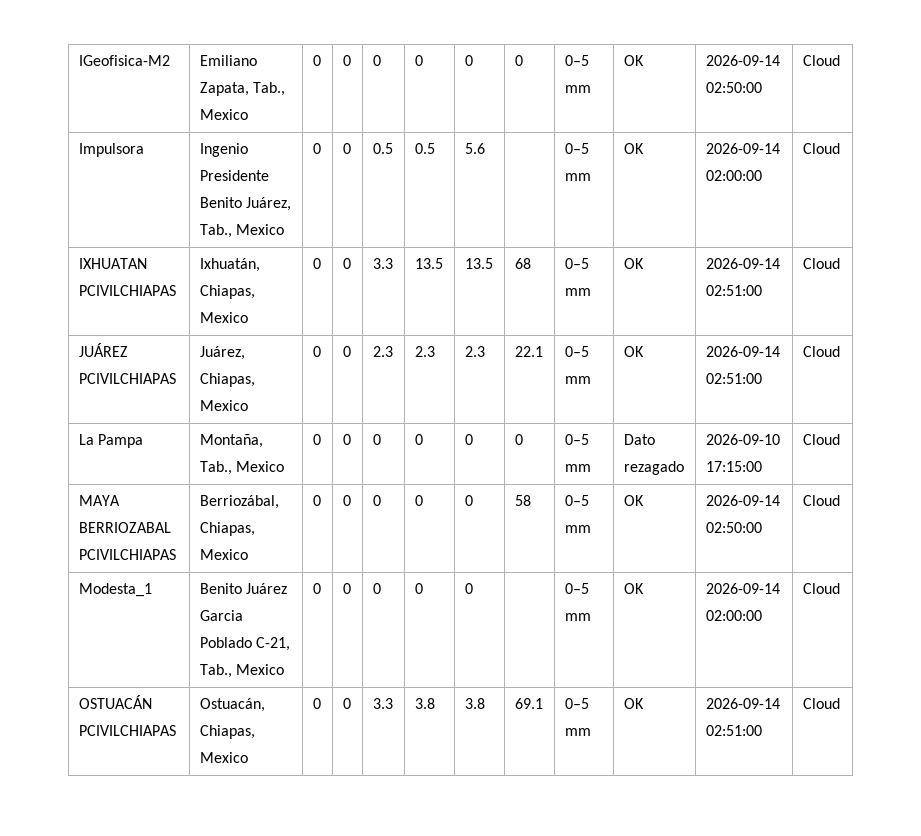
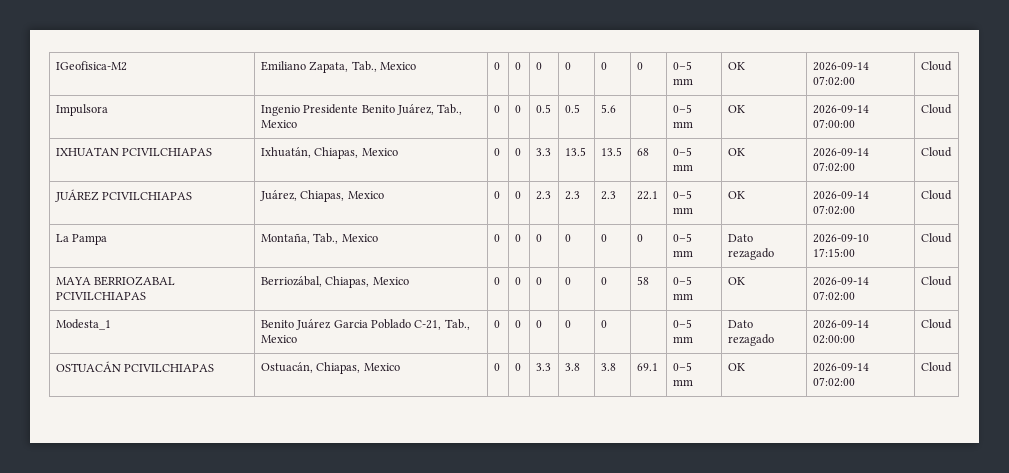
- IGeofisica-M2 | Emiliano Zapata, Tab., Mexico | 0 | 0 | 0 | 0 | 0 | 0 | 0–5 mm | OK | 2026-09-14 02:50:00 | Cloud
+ IGeofisica-M2 | Emiliano Zapata, Tab., Mexico | 0 | 0 | 0 | 0 | 0 | 0 | 0–5 mm | OK | 2026-09-14 07:02:00 | Cloud
- Impulsora | Ingenio Presidente Benito Juárez, Tab., Mexico | 0 | 0 | 0.5 | 0.5 | 5.6 | | 0–5 mm | OK | 2026-09-14 02:00:00 | Cloud
+ Impulsora | Ingenio Presidente Benito Juárez, Tab., Mexico | 0 | 0 | 0.5 | 0.5 | 5.6 | | 0–5 mm | OK | 2026-09-14 07:00:00 | Cloud
- IXHUATAN PCIVILCHIAPAS | Ixhuatán, Chiapas, Mexico | 0 | 0 | 3.3 | 13.5 | 13.5 | 68 | 0–5 mm | OK | 2026-09-14 02:51:00 | Cloud
+ IXHUATAN PCIVILCHIAPAS | Ixhuatán, Chiapas, Mexico | 0 | 0 | 3.3 | 13.5 | 13.5 | 68 | 0–5 mm | OK | 2026-09-14 07:02:00 | Cloud
- JUÁREZ PCIVILCHIAPAS | Juárez, Chiapas, Mexico | 0 | 0 | 2.3 | 2.3 | 2.3 | 22.1 | 0–5 mm | OK | 2026-09-14 02:51:00 | Cloud
+ JUÁREZ PCIVILCHIAPAS | Juárez, Chiapas, Mexico | 0 | 0 | 2.3 | 2.3 | 2.3 | 22.1 | 0–5 mm | OK | 2026-09-14 07:02:00 | Cloud
- MAYA BERRIOZABAL PCIVILCHIAPAS | Berriozábal, Chiapas, Mexico | 0 | 0 | 0 | 0 | 0 | 58 | 0–5 mm | OK | 2026-09-14 02:50:00 | Cloud
+ MAYA BERRIOZABAL PCIVILCHIAPAS | Berriozábal, Chiapas, Mexico | 0 | 0 | 0 | 0 | 0 | 58 | 0–5 mm | OK | 2026-09-14 07:02:00 | Cloud
- Modesta_1 | Benito Juárez Garcia Poblado C-21, Tab., Mexico | 0 | 0 | 0 | 0 | 0 | | 0–5 mm | OK | 2026-09-14 02:00:00 | Cloud
+ Modesta_1 | Benito Juárez Garcia Poblado C-21, Tab., Mexico | 0 | 0 | 0 | 0 | 0 | | 0–5 mm | Dato rezagado | 2026-09-14 02:00:00 | Cloud
- OSTUACÁN PCIVILCHIAPAS | Ostuacán, Chiapas, Mexico | 0 | 0 | 3.3 | 3.8 | 3.8 | 69.1 | 0–5 mm | OK | 2026-09-14 02:51:00 | Cloud
+ OSTUACÁN PCIVILCHIAPAS | Ostuacán, Chiapas, Mexico | 0 | 0 | 3.3 | 3.8 | 3.8 | 69.1 | 0–5 mm | OK | 2026-09-14 07:02:00 | Cloud

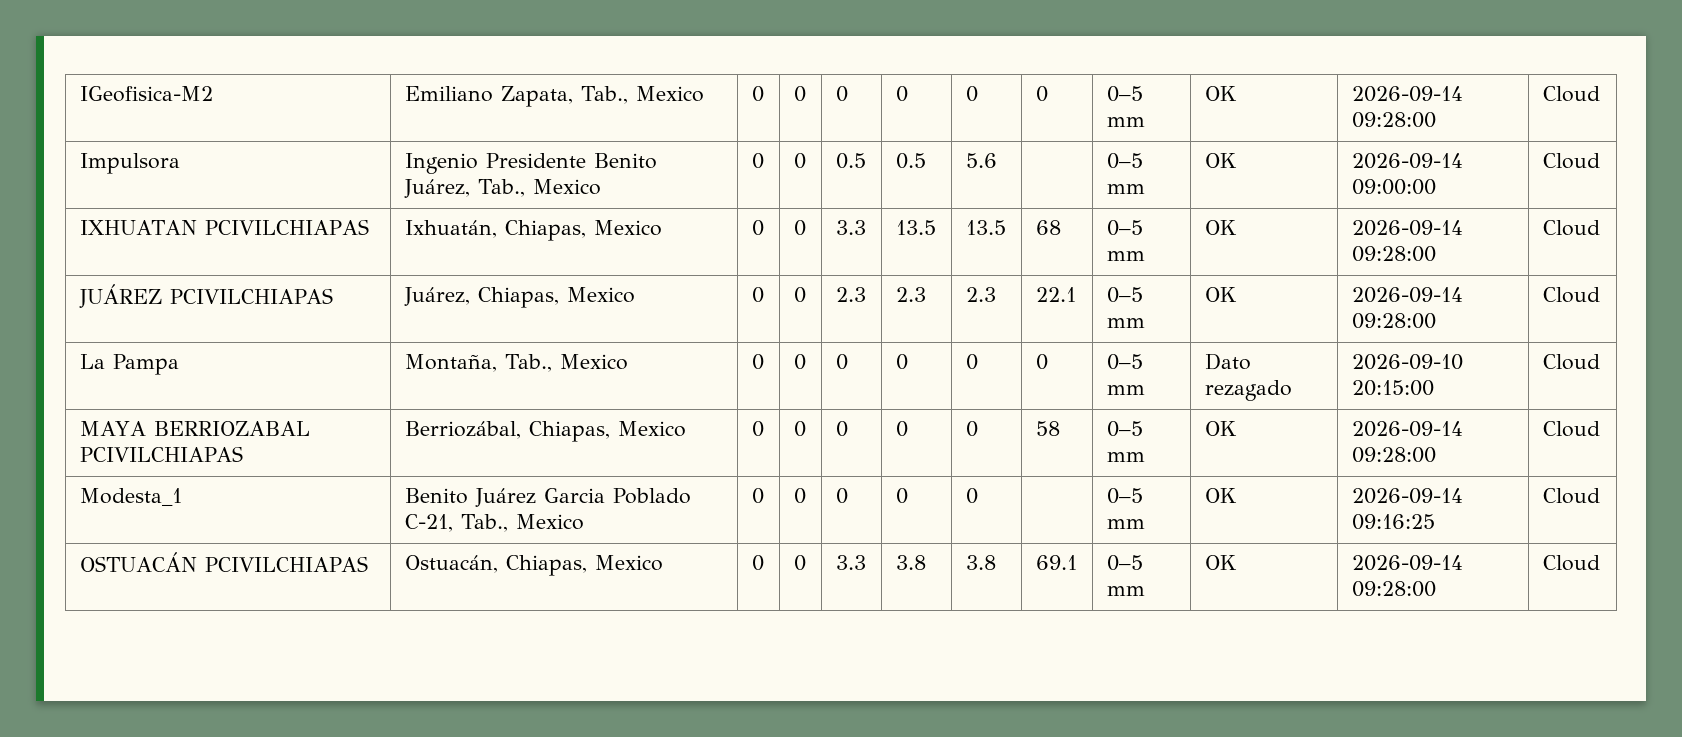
- IGeofisica-M2 | Emiliano Zapata, Tab., Mexico | 0 | 0 | 0 | 0 | 0 | 0 | 0–5 mm | OK | 2026-09-14 07:02:00 | Cloud
+ IGeofisica-M2 | Emiliano Zapata, Tab., Mexico | 0 | 0 | 0 | 0 | 0 | 0 | 0–5 mm | OK | 2026-09-14 09:28:00 | Cloud
- Impulsora | Ingenio Presidente Benito Juárez, Tab., Mexico | 0 | 0 | 0.5 | 0.5 | 5.6 | | 0–5 mm | OK | 2026-09-14 07:00:00 | Cloud
+ Impulsora | Ingenio Presidente Benito Juárez, Tab., Mexico | 0 | 0 | 0.5 | 0.5 | 5.6 | | 0–5 mm | OK | 2026-09-14 09:00:00 | Cloud
- IXHUATAN PCIVILCHIAPAS | Ixhuatán, Chiapas, Mexico | 0 | 0 | 3.3 | 13.5 | 13.5 | 68 | 0–5 mm | OK | 2026-09-14 07:02:00 | Cloud
+ IXHUATAN PCIVILCHIAPAS | Ixhuatán, Chiapas, Mexico | 0 | 0 | 3.3 | 13.5 | 13.5 | 68 | 0–5 mm | OK | 2026-09-14 09:28:00 | Cloud
- JUÁREZ PCIVILCHIAPAS | Juárez, Chiapas, Mexico | 0 | 0 | 2.3 | 2.3 | 2.3 | 22.1 | 0–5 mm | OK | 2026-09-14 07:02:00 | Cloud
+ JUÁREZ PCIVILCHIAPAS | Juárez, Chiapas, Mexico | 0 | 0 | 2.3 | 2.3 | 2.3 | 22.1 | 0–5 mm | OK | 2026-09-14 09:28:00 | Cloud
- La Pampa | Montaña, Tab., Mexico | 0 | 0 | 0 | 0 | 0 | 0 | 0–5 mm | Dato rezagado | 2026-09-10 17:15:00 | Cloud
+ La Pampa | Montaña, Tab., Mexico | 0 | 0 | 0 | 0 | 0 | 0 | 0–5 mm | Dato rezagado | 2026-09-10 20:15:00 | Cloud
- MAYA BERRIOZABAL PCIVILCHIAPAS | Berriozábal, Chiapas, Mexico | 0 | 0 | 0 | 0 | 0 | 58 | 0–5 mm | OK | 2026-09-14 07:02:00 | Cloud
+ MAYA BERRIOZABAL PCIVILCHIAPAS | Berriozábal, Chiapas, Mexico | 0 | 0 | 0 | 0 | 0 | 58 | 0–5 mm | OK | 2026-09-14 09:28:00 | Cloud
- Modesta_1 | Benito Juárez Garcia Poblado C-21, Tab., Mexico | 0 | 0 | 0 | 0 | 0 | | 0–5 mm | Dato rezagado | 2026-09-14 02:00:00 | Cloud
+ Modesta_1 | Benito Juárez Garcia Poblado C-21, Tab., Mexico | 0 | 0 | 0 | 0 | 0 | | 0–5 mm | OK | 2026-09-14 09:16:25 | Cloud
- OSTUACÁN PCIVILCHIAPAS | Ostuacán, Chiapas, Mexico | 0 | 0 | 3.3 | 3.8 | 3.8 | 69.1 | 0–5 mm | OK | 2026-09-14 07:02:00 | Cloud
+ OSTUACÁN PCIVILCHIAPAS | Ostuacán, Chiapas, Mexico | 0 | 0 | 3.3 | 3.8 | 3.8 | 69.1 | 0–5 mm | OK | 2026-09-14 09:28:00 | Cloud

